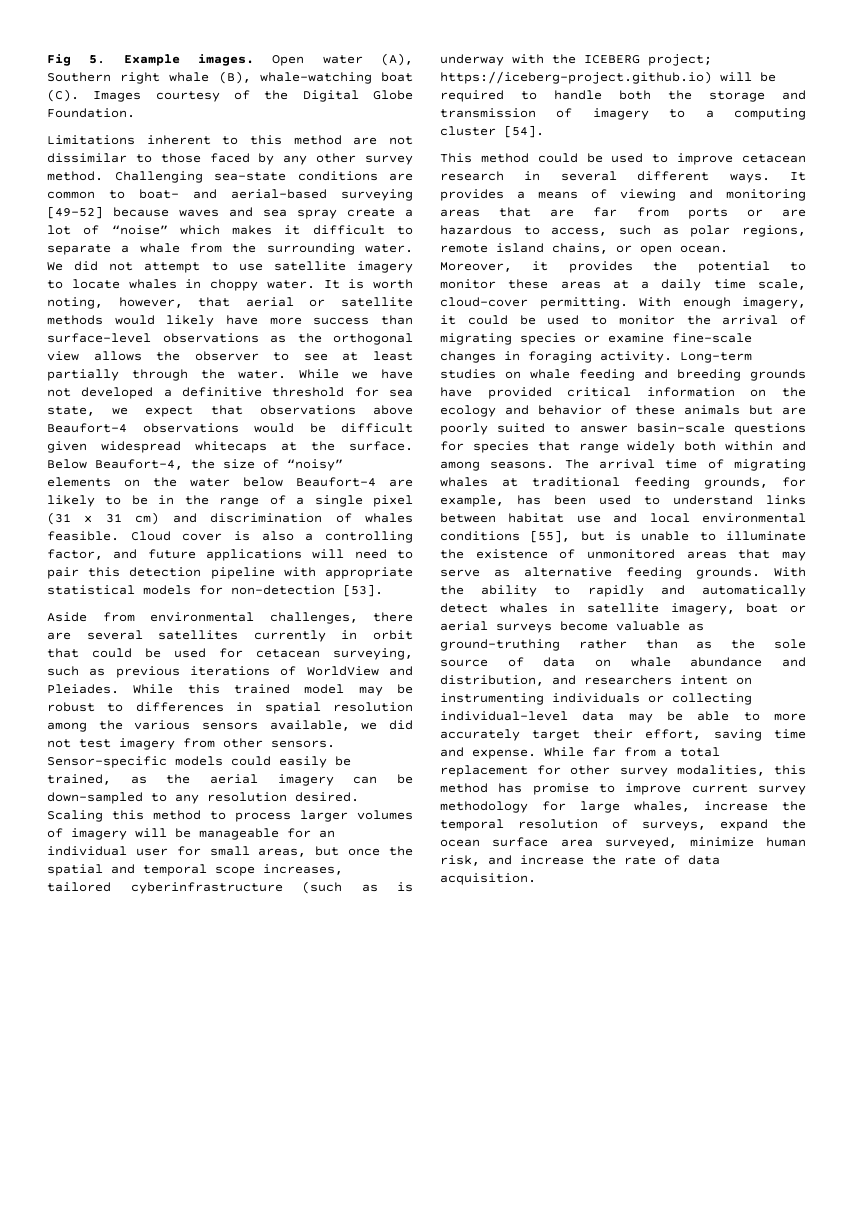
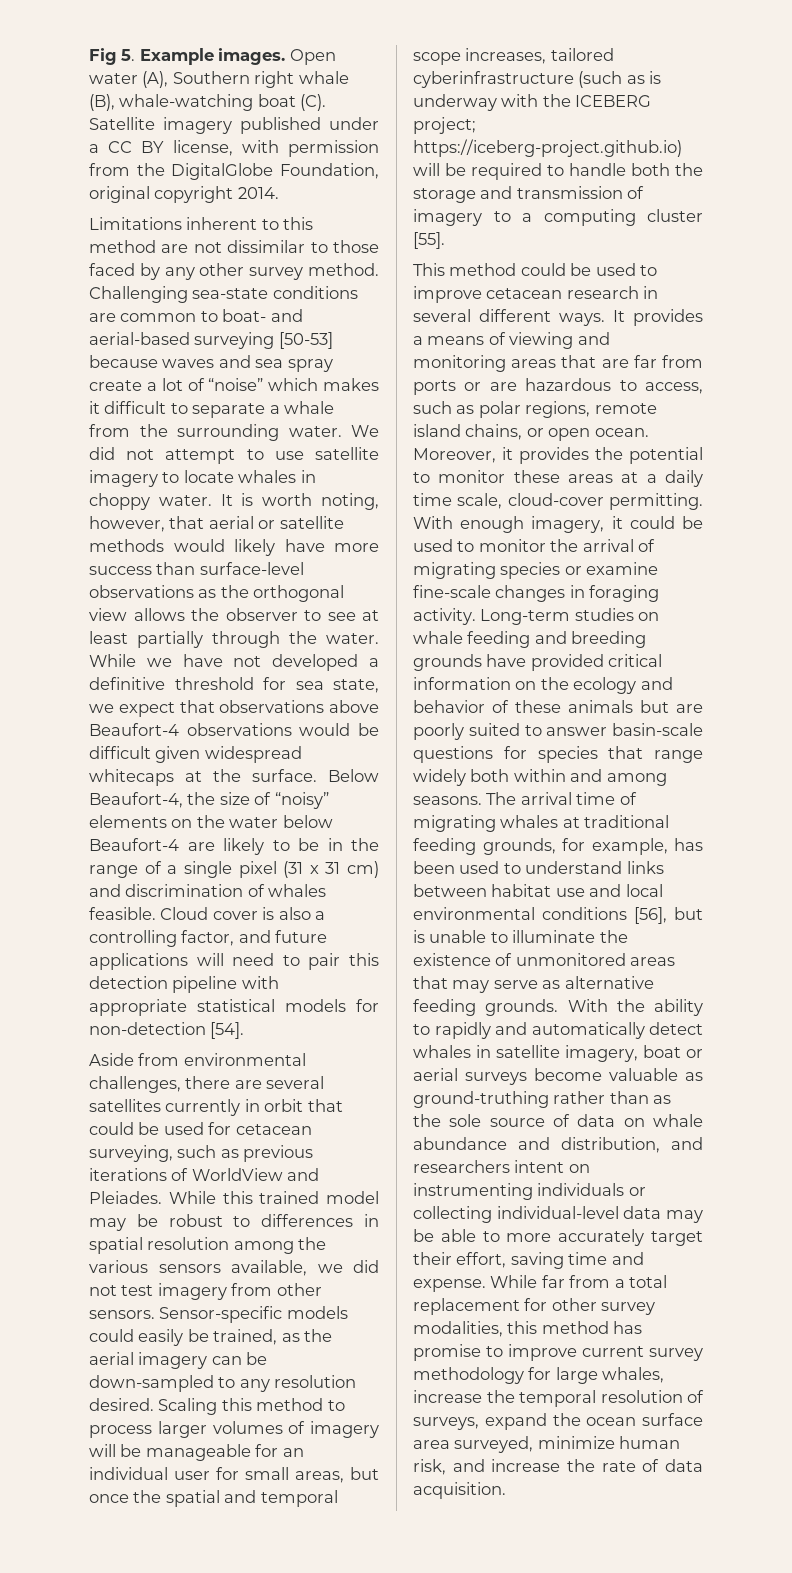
- Open water (A), Southern right whale (B), whale-watching boat (C). Images courtesy of the Digital Globe Foundation.
+ Open water (A), Southern right whale (B), whale-watching boat (C). Satellite imagery published under a CC BY license, with permission from the DigitalGlobe Foundation, original copyright 2014.
- Challenging sea-state conditions are common to boat- and aerial-based surveying [49-52] because waves and sea spray create a lot of “noise” which makes it difficult to separate a whale from the surrounding water.
+ Challenging sea-state conditions are common to boat- and aerial-based surveying [50-53] because waves and sea spray create a lot of “noise” which makes it difficult to separate a whale from the surrounding water.
- Cloud cover is also a controlling factor, and future applications will need to pair this detection pipeline with appropriate statistical models for non-detection [53].
+ Cloud cover is also a controlling factor, and future applications will need to pair this detection pipeline with appropriate statistical models for non-detection [54].
- Scaling this method to process larger volumes of imagery will be manageable for an individual user for small areas, but once the spatial and temporal scope increases, tailored cyberinfrastructure (such as is underway with the ICEBERG project; https://iceberg-project.github.io) will be required to handle both the storage and transmission of imagery to a computing cluster [54].
+ Scaling this method to process larger volumes of imagery will be manageable for an individual user for small areas, but once the spatial and temporal scope increases, tailored cyberinfrastructure (such as is underway with the ICEBERG project; https://iceberg-project.github.io) will be required to handle both the storage and transmission of imagery to a computing cluster [55].
- The arrival time of migrating whales at traditional feeding grounds, for example, has been used to understand links between habitat use and local environmental conditions [55], but is unable to illuminate the existence of unmonitored areas that may serve as alternative feeding grounds.
+ The arrival time of migrating whales at traditional feeding grounds, for example, has been used to understand links between habitat use and local environmental conditions [56], but is unable to illuminate the existence of unmonitored areas that may serve as alternative feeding grounds.

